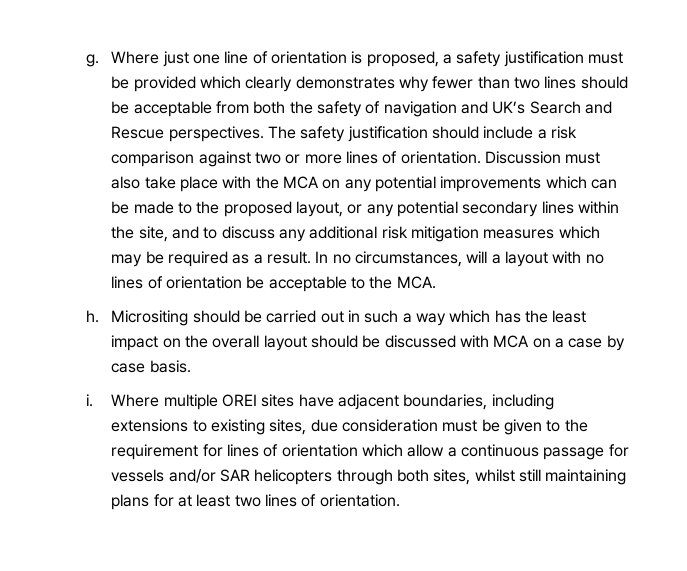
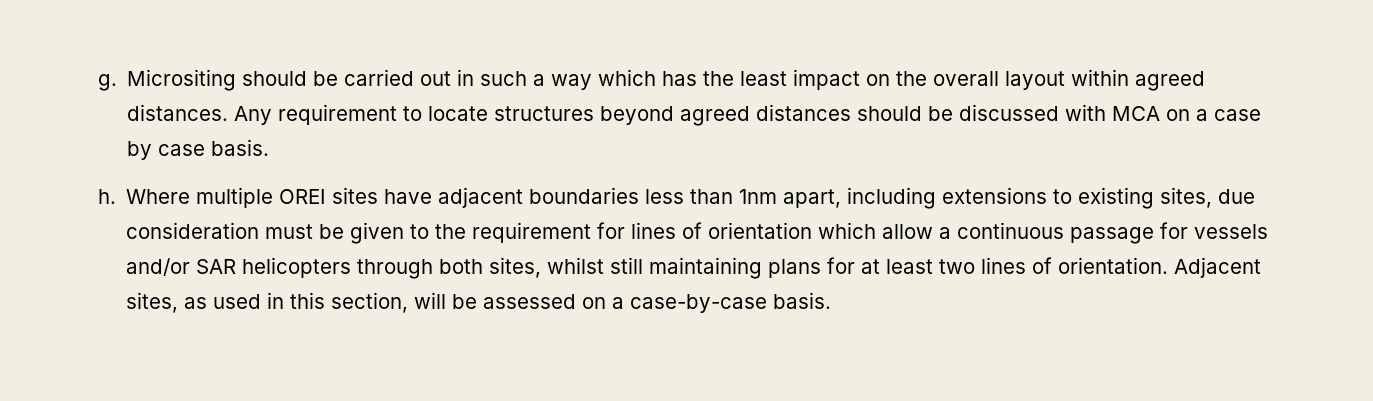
- Where just one line of orientation is proposed, a safety justification must be provided which clearly demonstrates why fewer than two lines should be acceptable from both the safety of navigation and UK’s Search and Rescue perspectives. The safety justification should include a risk comparison against two or more lines of orientation. Discussion must also take place with the MCA on any potential improvements which can be made to the proposed layout, or any potential secondary lines within the site, and to discuss any additional risk mitigation measures which may be required as a result. In no circumstances, will a layout with no lines of orientation be acceptable to the MCA.
- h.
- Micrositing should be carried out in such a way which has the least impact on the overall layout should be discussed with MCA on a case by case basis.
+ Micrositing should be carried out in such a way which has the least impact on the overall layout within agreed distances. Any requirement to locate structures beyond agreed distances should be discussed with MCA on a case by case basis.
- i.
+ h.
- Where multiple OREI sites have adjacent boundaries, including extensions to existing sites, due consideration must be given to the requirement for lines of orientation which allow a continuous passage for vessels and/or SAR helicopters through both sites, whilst still maintaining plans for at least two lines of orientation.
+ Where multiple OREI sites have adjacent boundaries less than 1nm apart, including extensions to existing sites, due consideration must be given to the requirement for lines of orientation which allow a continuous passage for vessels and/or SAR helicopters through both sites, whilst still maintaining plans for at least two lines of orientation.
+ Adjacent sites, as used in this section, will be assessed on a case-by-case basis.

